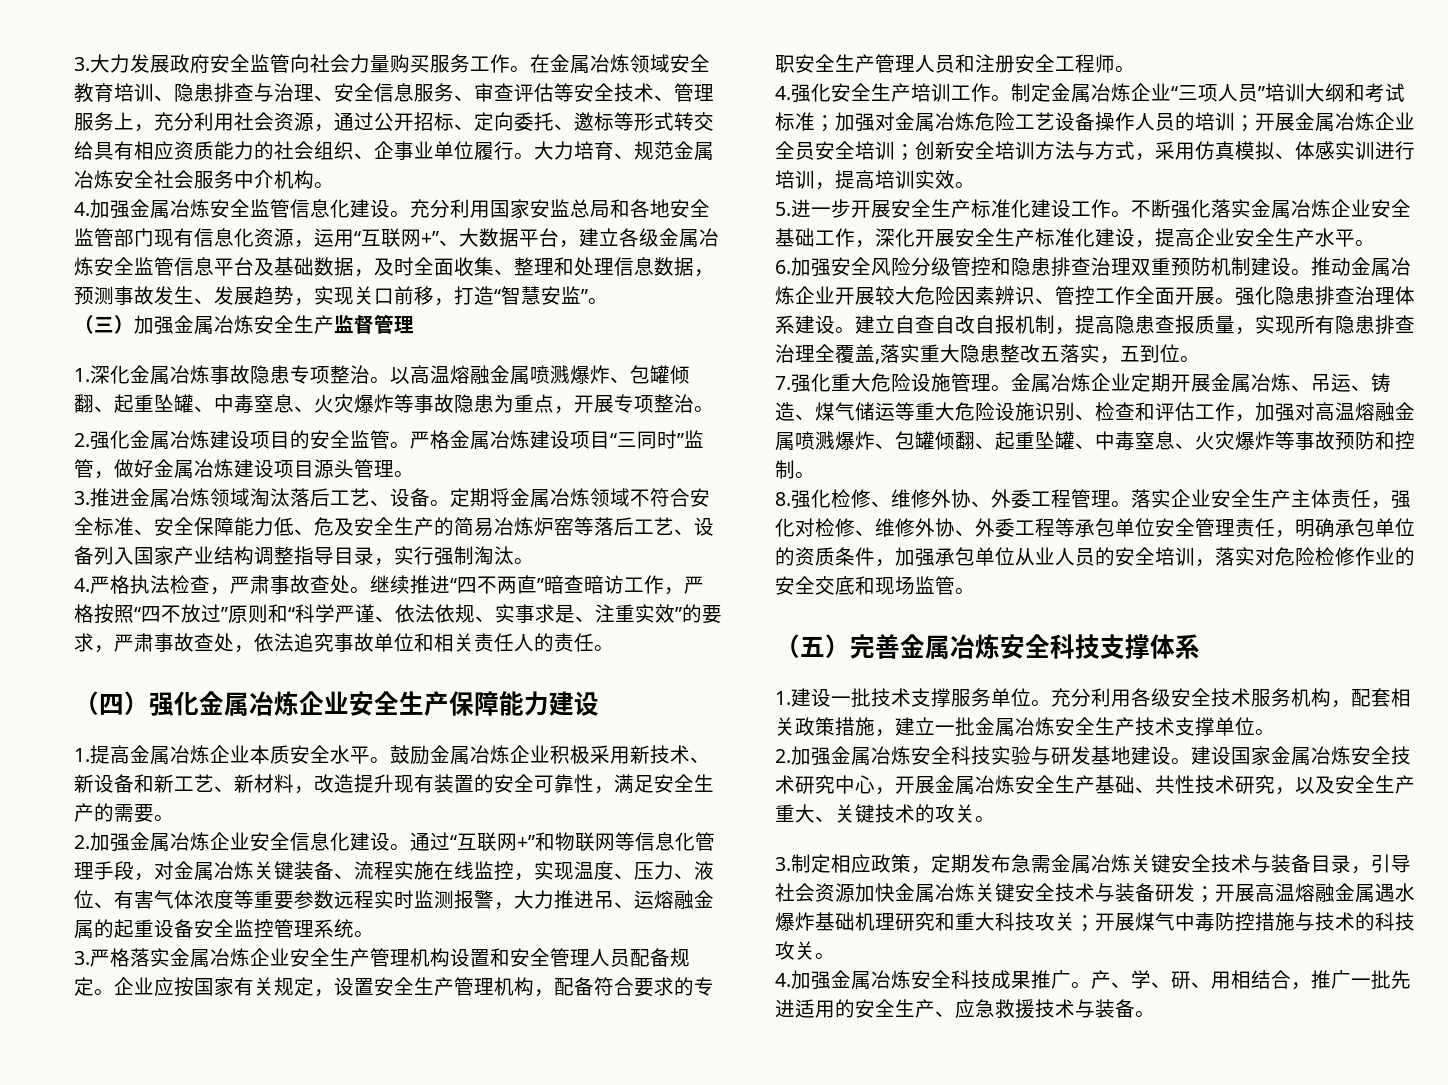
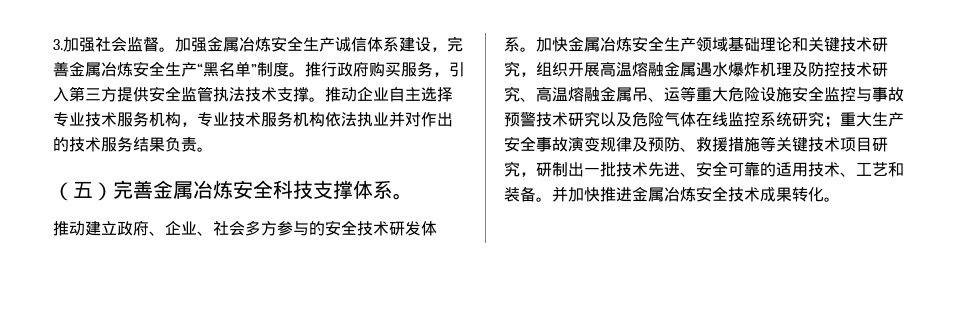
- 3.大力发展政府安全监管向社会力量购买服务工作。在金属冶炼领域安全教育培训、隐患排查与治理、安全信息服务、审查评估等安全技术、管理服务上，充分利用社会资源，通过公开招标、定向委托、邀标等形式转交给具有相应资质能力的社会组织、企事业单位履行。大力培育、规范金属冶炼安全社会服务中介机构。
- 4.加强金属冶炼安全监管信息化建设。充分利用国家安监总局和各地安全监管部门现有信息化资源，运用“互联网+”、大数据平台，建立各级金属冶炼安全监管信息平台及基础数据，及时全面收集、整理和处理信息数据，预测事故发生、发展趋势，实现关口前移，打造“智慧安监”。
- （三）加强金属冶炼安全生产监督管理
- 1.深化金属冶炼事故隐患专项整治。以高温熔融金属喷溅爆炸、包罐倾翻、起重坠罐、中毒窒息、火灾爆炸等事故隐患为重点，开展专项整治。
- 2.强化金属冶炼建设项目的安全监管。严格金属冶炼建设项目“三同时”监管，做好金属冶炼建设项目源头管理。
- 3.推进金属冶炼领域淘汰落后工艺、设备。定期将金属冶炼领域不符合安全标准、安全保障能力低、危及安全生产的简易冶炼炉窑等落后工艺、设备列入国家产业结构调整指导目录，实行强制淘汰。
- 4.严格执法检查，严肃事故查处。继续推进“四不两直”暗查暗访工作，严格按照“四不放过”原则和“科学严谨、依法依规、实事求是、注重实效”的要求，严肃事故查处，依法追究事故单位和相关责任人的责任。
- （四）强化金属冶炼企业安全生产保障能力建设
- 1.提高金属冶炼企业本质安全水平。鼓励金属冶炼企业积极采用新技术、新设备和新工艺、新材料，改造提升现有装置的安全可靠性，满足安全生产的需要。
- 2.加强金属冶炼企业安全信息化建设。通过“互联网+”和物联网等信息化管理手段，对金属冶炼关键装备、流程实施在线监控，实现温度、压力、液位、有害气体浓度等重要参数远程实时监测报警，大力推进吊、运熔融金属的起重设备安全监控管理系统。
- 3.严格落实金属冶炼企业安全生产管理机构设置和安全管理人员配备规定。企业应按国家有关规定，设置安全生产管理机构，配备符合要求的专职安全生产管理人员和注册安全工程师。
- 4.强化安全生产培训工作。制定金属冶炼企业“三项人员”培训大纲和考试标准；加强对金属冶炼危险工艺设备操作人员的培训；开展金属冶炼企业全员安全培训；创新安全培训方法与方式，采用仿真模拟、体感实训进行培训，提高培训实效。
- 5.进一步开展安全生产标准化建设工作。不断强化落实金属冶炼企业安全基础工作，深化开展安全生产标准化建设，提高企业安全生产水平。
- 6.加强安全风险分级管控和隐患排查治理双重预防机制建设。推动金属冶炼企业开展较大危险因素辨识、管控工作全面开展。强化隐患排查治理体系建设。建立自查自改自报机制，提高隐患查报质量，实现所有隐患排查治理全覆盖,落实重大隐患整改五落实，五到位。
- 7.强化重大危险设施管理。金属冶炼企业定期开展金属冶炼、吊运、铸造、煤气储运等重大危险设施识别、检查和评估工作，加强对高温熔融金属喷溅爆炸、包罐倾翻、起重坠罐、中毒窒息、火灾爆炸等事故预防和控制。
- 8.强化检修、维修外协、外委工程管理。落实企业安全生产主体责任，强化对检修、维修外协、外委工程等承包单位安全管理责任，明确承包单位的资质条件，加强承包单位从业人员的安全培训，落实对危险检修作业的安全交底和现场监管。
+ 3.加强社会监督。加强金属冶炼安全生产诚信体系建设，完善金属冶炼安全生产“黑名单”制度。推行政府购买服务，引入第三方提供安全监管执法技术支撑。推动企业自主选择专业技术服务机构，专业技术服务机构依法执业并对作出的技术服务结果负责。
- （五）完善金属冶炼安全科技支撑体系
- 1.建设一批技术支撑服务单位。充分利用各级安全技术服务机构，配套相关政策措施，建立一批金属冶炼安全生产技术支撑单位。
- 2.加强金属冶炼安全科技实验与研发基地建设。建设国家金属冶炼安全技术研究中心，开展金属冶炼安全生产基础、共性技术研究，以及安全生产重大、关键技术的攻关。
- 3.制定相应政策，定期发布急需金属冶炼关键安全技术与装备目录，引导社会资源加快金属冶炼关键安全技术与装备研发；开展高温熔融金属遇水爆炸基础机理研究和重大科技攻关；开展煤气中毒防控措施与技术的科技攻关。
- 4.加强金属冶炼安全科技成果推广。产、学、研、用相结合，推广一批先进适用的安全生产、应急救援技术与装备。
+ （五）完善金属冶炼安全科技支撑体系。
+ 推动建立政府、企业、社会多方参与的安全技术研发体系。加快金属冶炼安全生产领域基础理论和关键技术研究，组织开展高温熔融金属遇水爆炸机理及防控技术研究、高温熔融金属吊、运等重大危险设施安全监控与事故预警技术研究以及危险气体在线监控系统研究；重大生产安全事故演变规律及预防、救援措施等关键技术项目研究，研制出一批技术先进、安全可靠的适用技术、工艺和装备。并加快推进金属冶炼安全技术成果转化。

